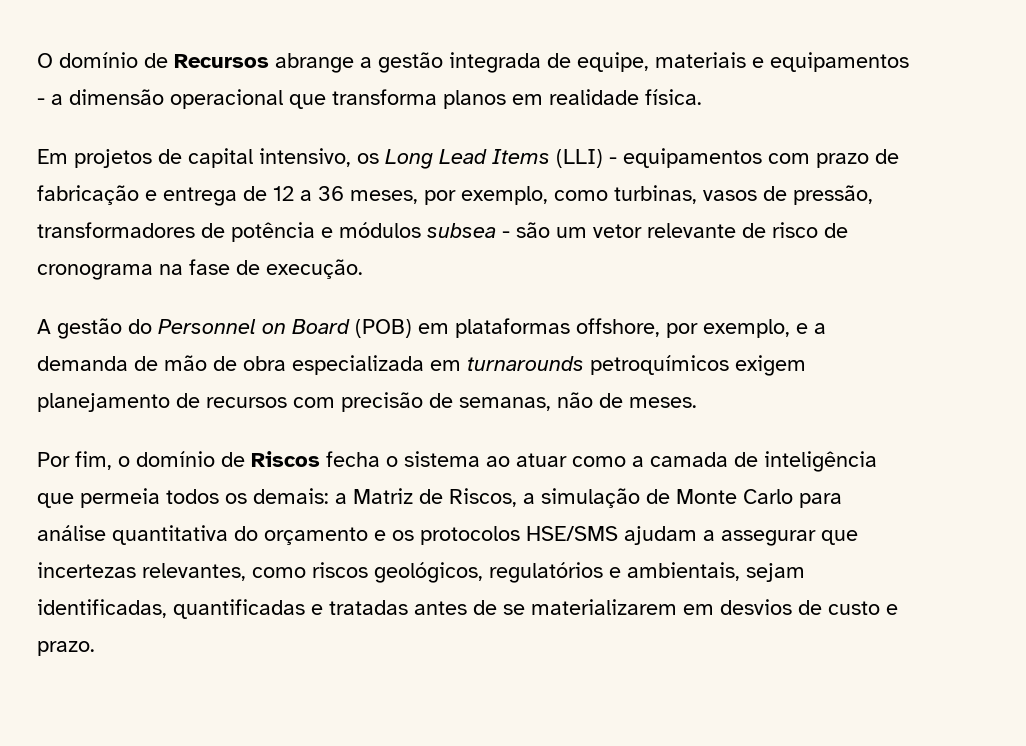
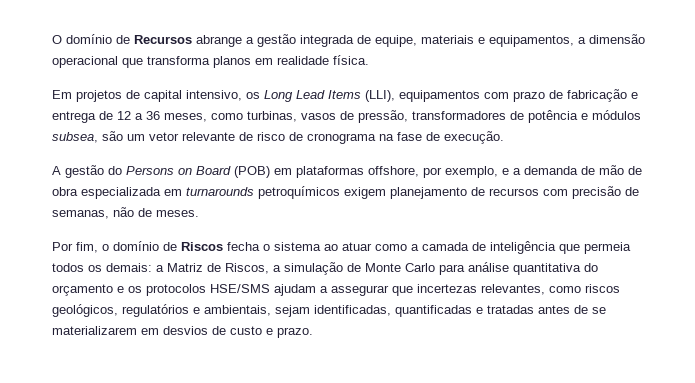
- O domínio de Recursos abrange a gestão integrada de equipe, materiais e equipamentos - a dimensão operacional que transforma planos em realidade física.
+ O domínio de Recursos abrange a gestão integrada de equipe, materiais e equipamentos, a dimensão operacional que transforma planos em realidade física.
- Em projetos de capital intensivo, os Long Lead Items (LLI) - equipamentos com prazo de fabricação e entrega de 12 a 36 meses, por exemplo, como turbinas, vasos de pressão, transformadores de potência e módulos subsea - são um vetor relevante de risco de cronograma na fase de execução.
+ Em projetos de capital intensivo, os Long Lead Items (LLI), equipamentos com prazo de fabricação e entrega de 12 a 36 meses, como turbinas, vasos de pressão, transformadores de potência e módulos subsea, são um vetor relevante de risco de cronograma na fase de execução.
- A gestão do Personnel on Board (POB) em plataformas offshore, por exemplo, e a demanda de mão de obra especializada em turnarounds petroquímicos exigem planejamento de recursos com precisão de semanas, não de meses.
+ A gestão do Persons on Board (POB) em plataformas offshore, por exemplo, e a demanda de mão de obra especializada em turnarounds petroquímicos exigem planejamento de recursos com precisão de semanas, não de meses.

